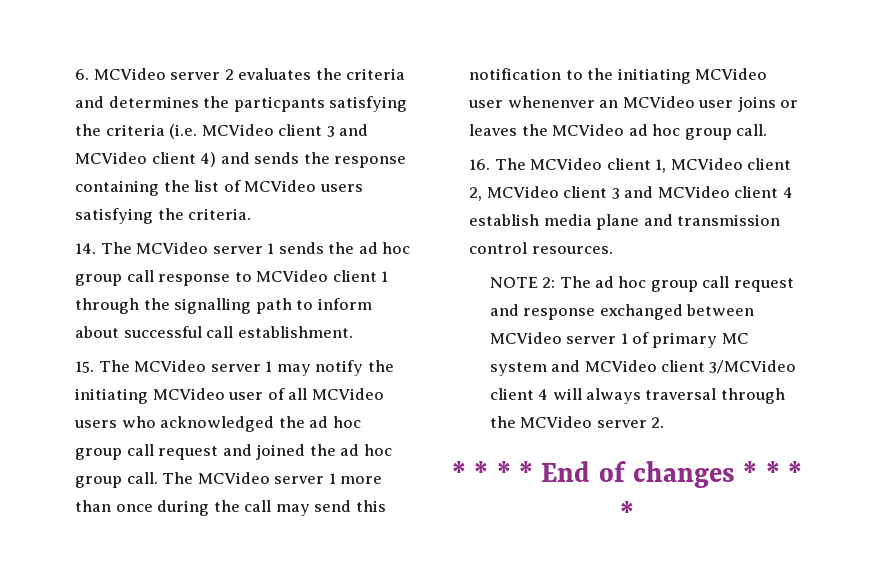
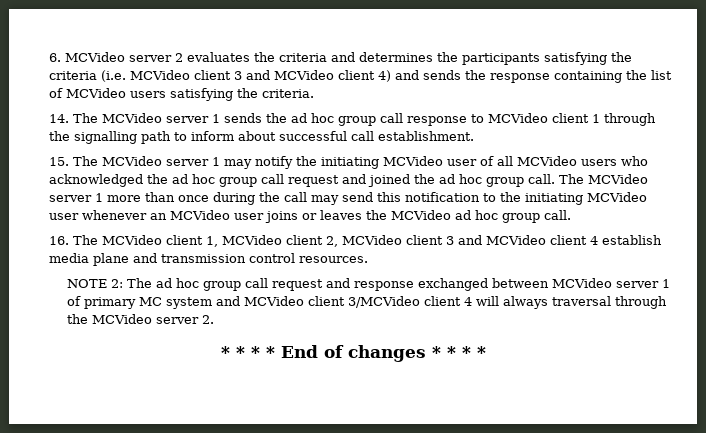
- 6. MCVideo server 2 evaluates the criteria and determines the particpants satisfying the criteria (i.e. MCVideo client 3 and MCVideo client 4) and sends the response containing the list of MCVideo users satisfying the criteria.
+ 6. MCVideo server 2 evaluates the criteria and determines the participants satisfying the criteria (i.e. MCVideo client 3 and MCVideo client 4) and sends the response containing the list of MCVideo users satisfying the criteria.
- The MCVideo server 1 more than once during the call may send this notification to the initiating MCVideo user whenenver an MCVideo user joins or leaves the MCVideo ad hoc group call.
+ The MCVideo server 1 more than once during the call may send this notification to the initiating MCVideo user whenever an MCVideo user joins or leaves the MCVideo ad hoc group call.

